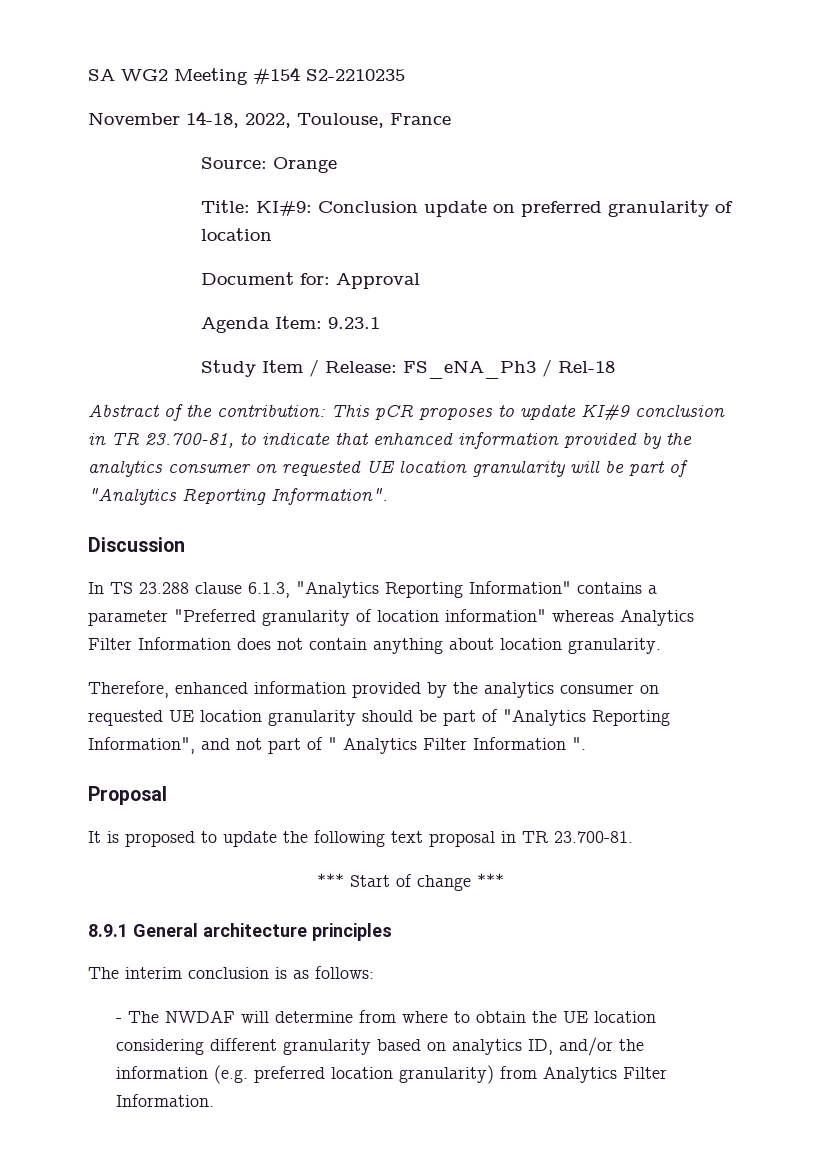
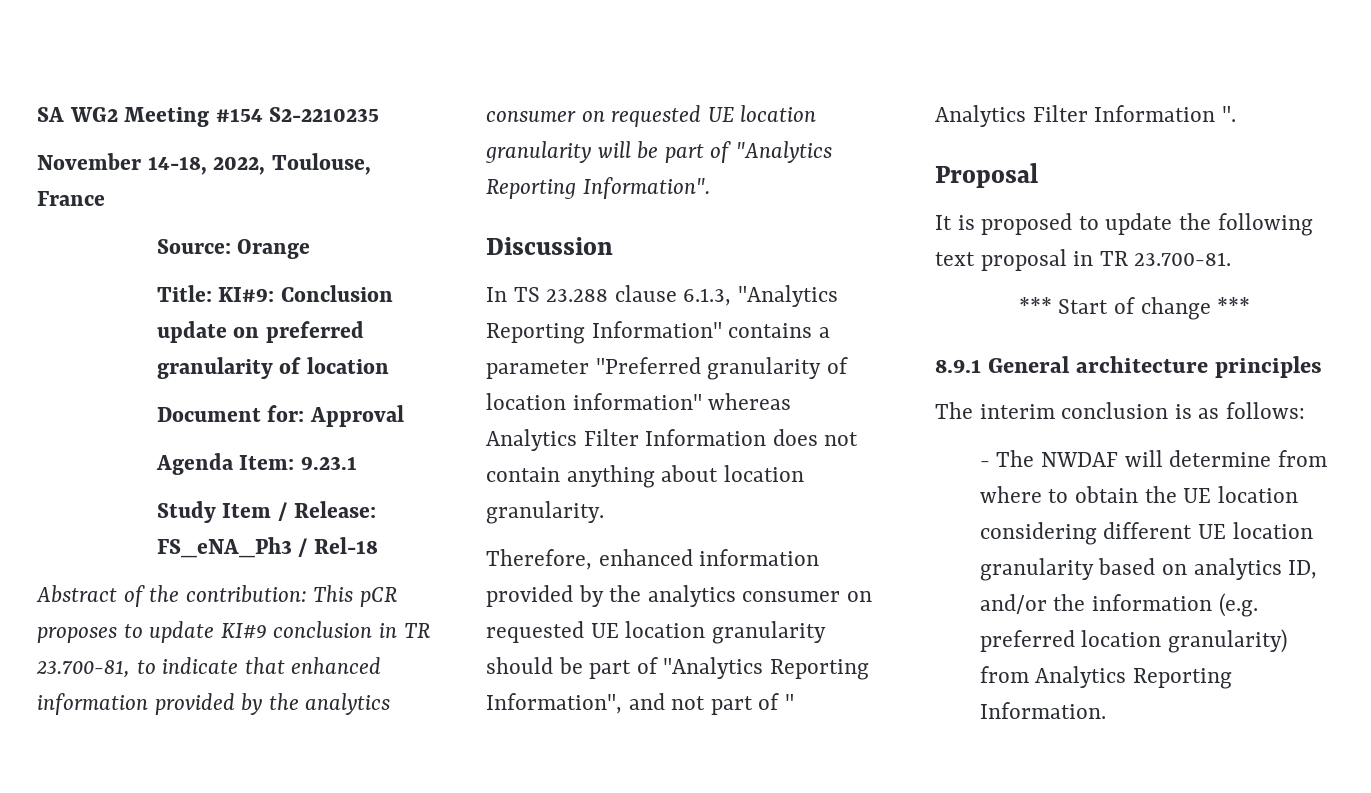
- - The NWDAF will determine from where to obtain the UE location considering different granularity based on analytics ID, and/or the information (e.g. preferred location granularity) from Analytics Filter Information.
+ - The NWDAF will determine from where to obtain the UE location considering different UE location granularity based on analytics ID, and/or the information (e.g. preferred location granularity) from Analytics Reporting Information.

